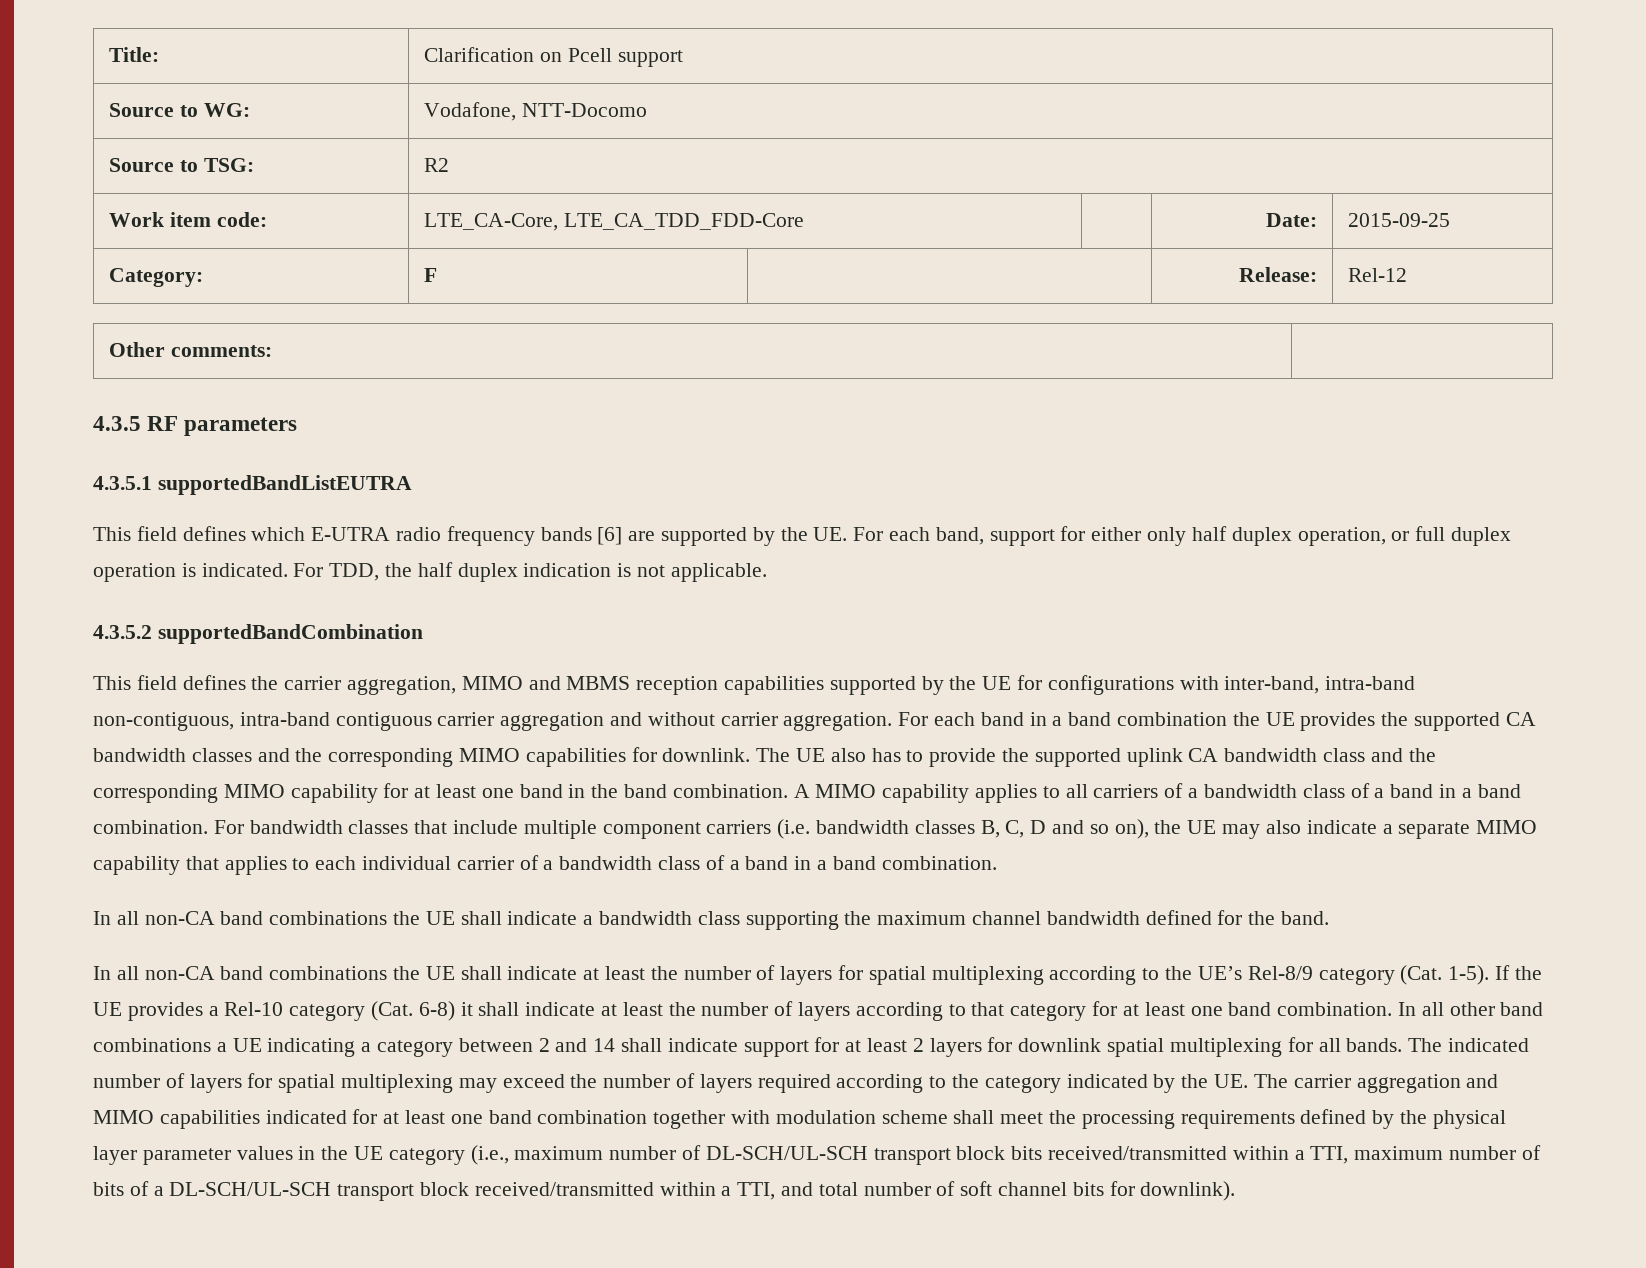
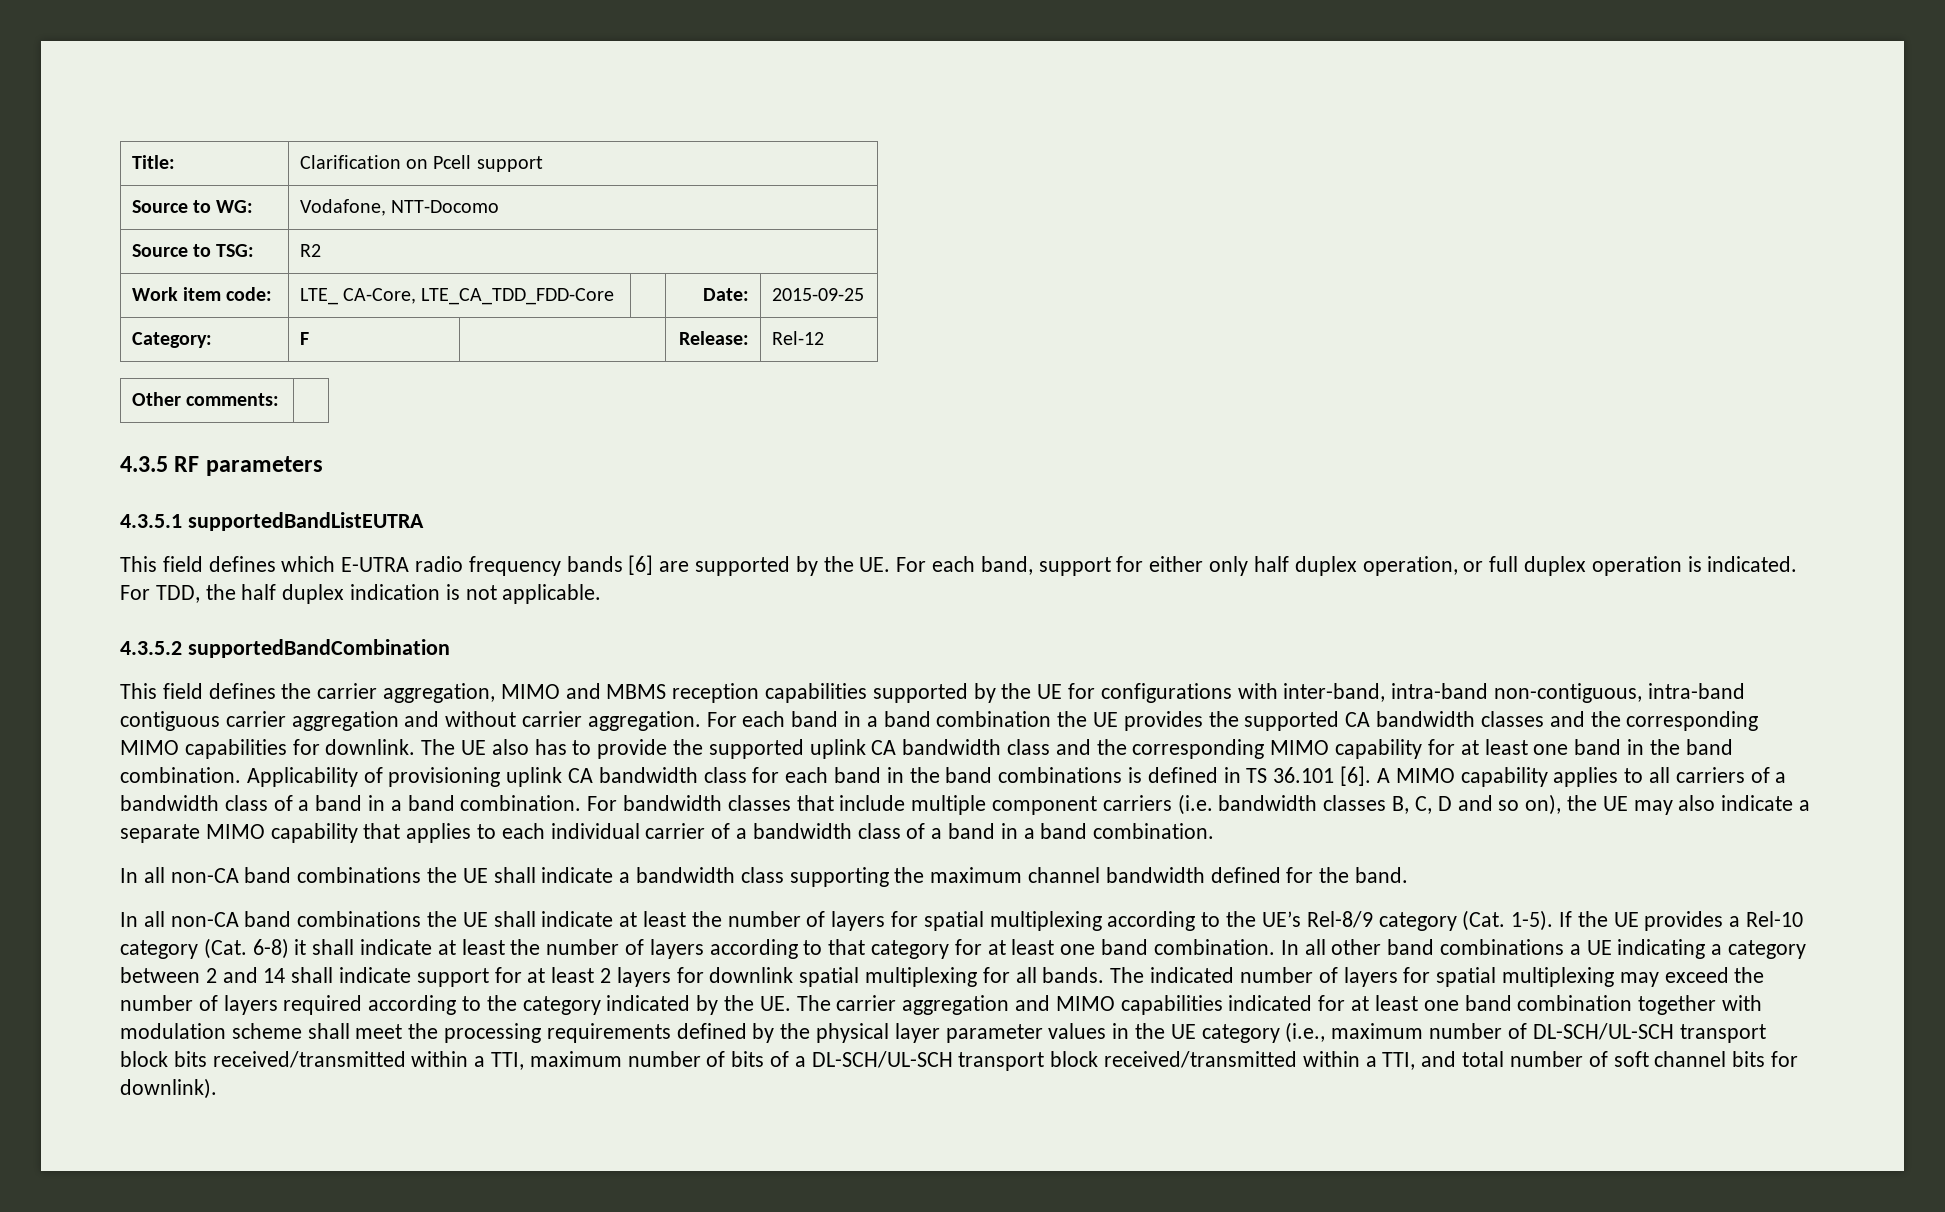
- Work item code: | LTE_CA-Core, LTE_CA_TDD_FDD-Core | | Date: | 2015-09-25
+ Work item code: | LTE_ CA-Core, LTE_CA_TDD_FDD-Core | | Date: | 2015-09-25
+ Applicability of provisioning uplink CA bandwidth class for each band in the band combinations is defined in TS 36.101 [6].

